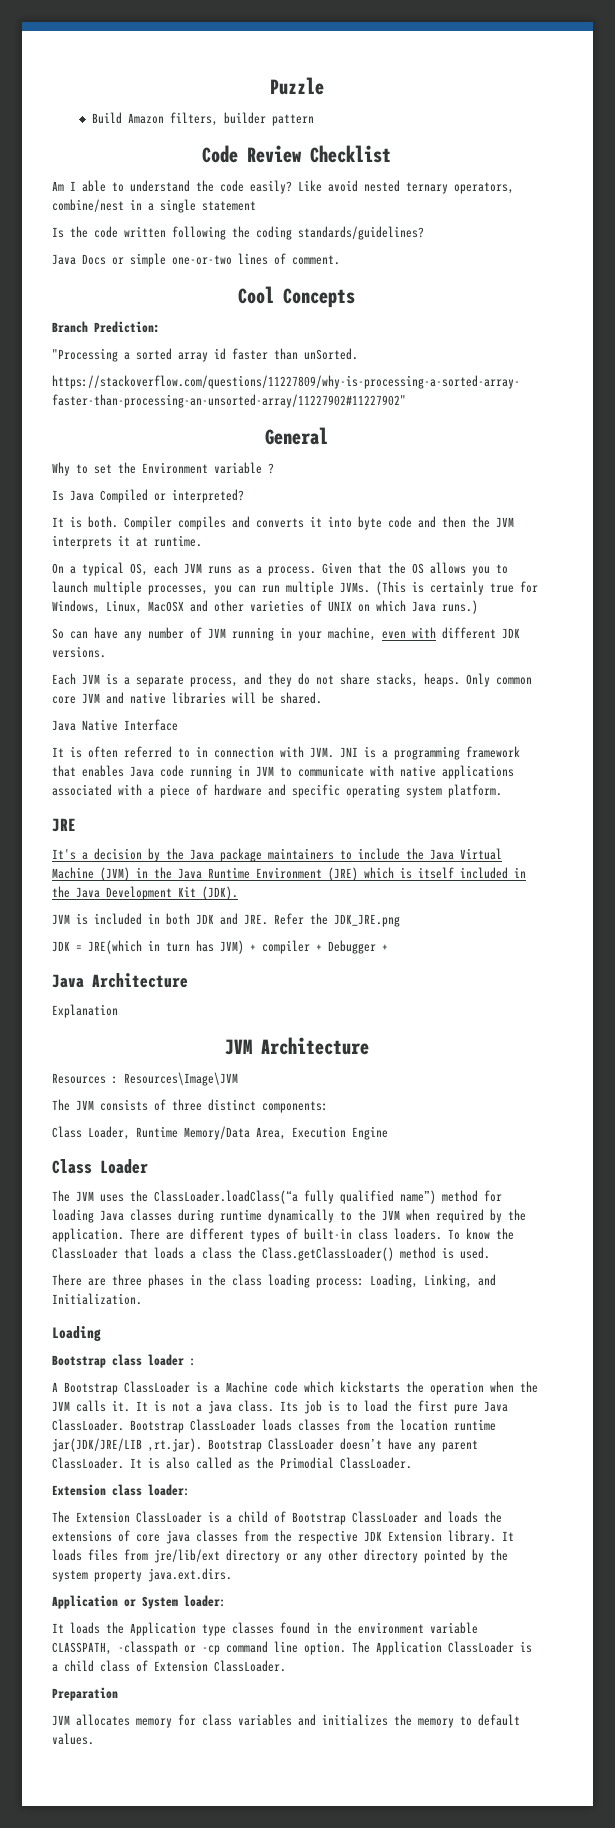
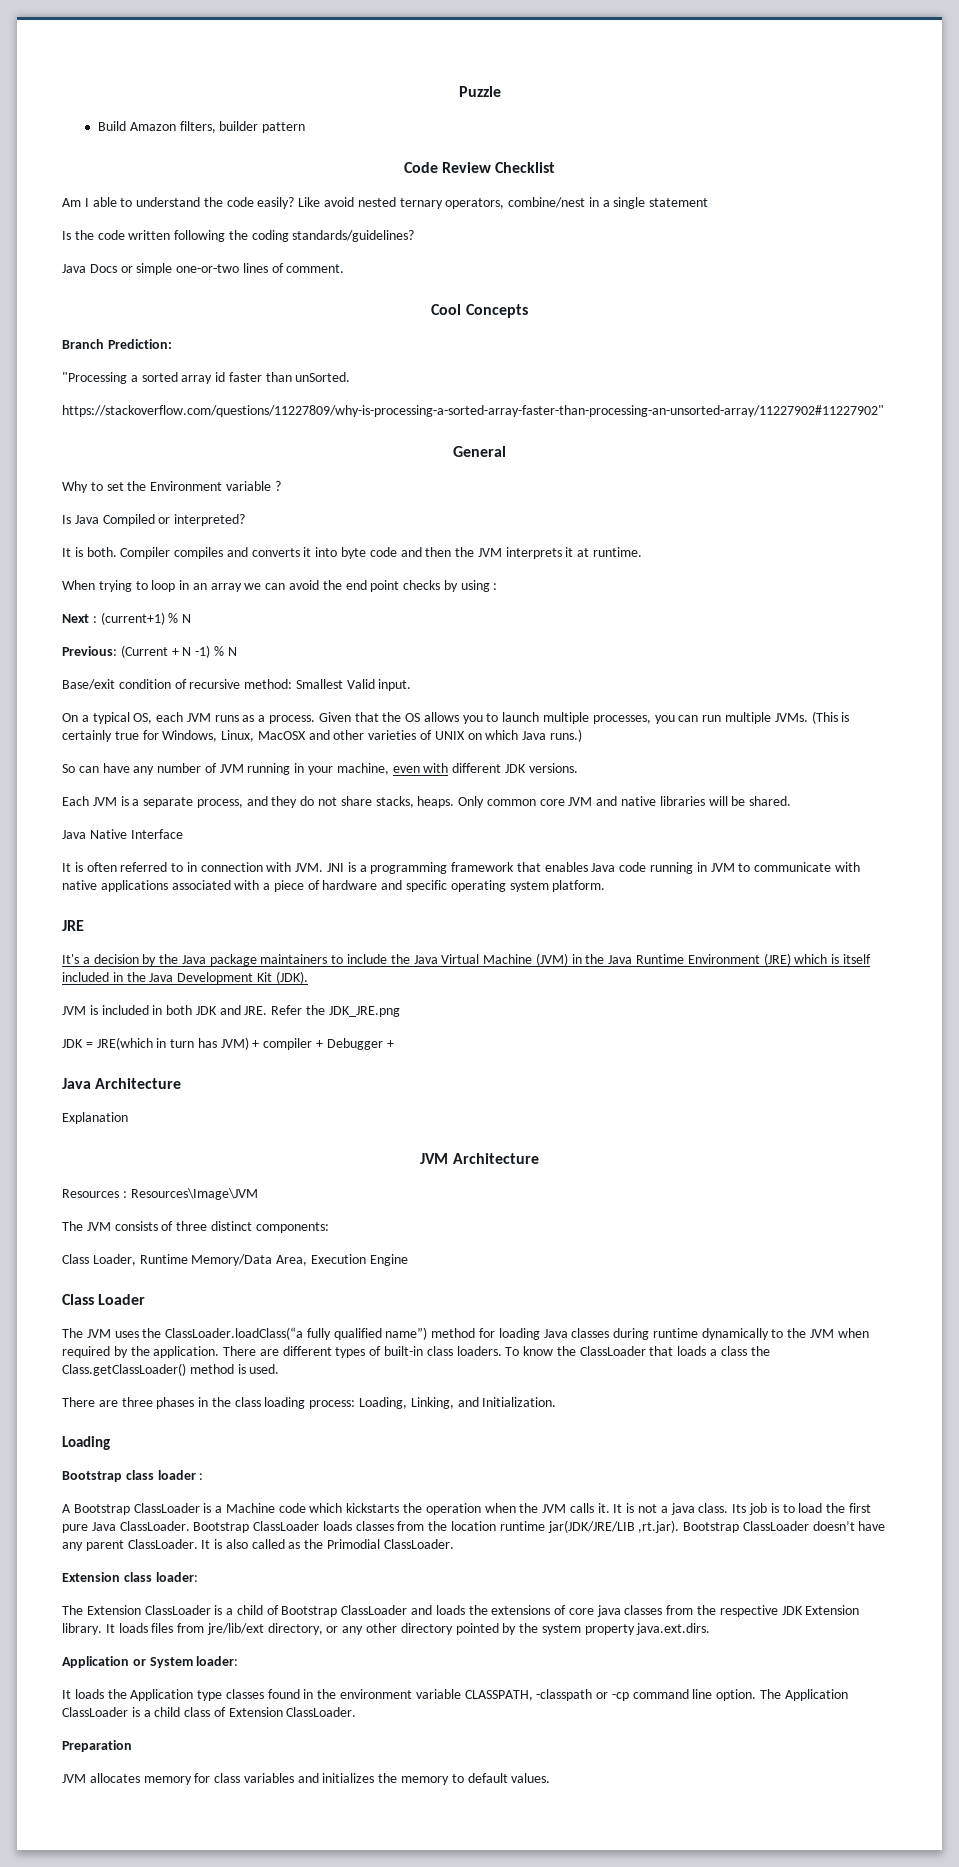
+ When trying to loop in an array we can avoid the end point checks by using :
+ Next : (current+1) % N
+ Previous: (Current + N -1) % N
+ Base/exit condition of recursive method: Smallest Valid input.
- It loads files from jre/lib/ext directory or any other directory pointed by the system property java.ext.dirs.
+ It loads files from jre/lib/ext directory, or any other directory pointed by the system property java.ext.dirs.

